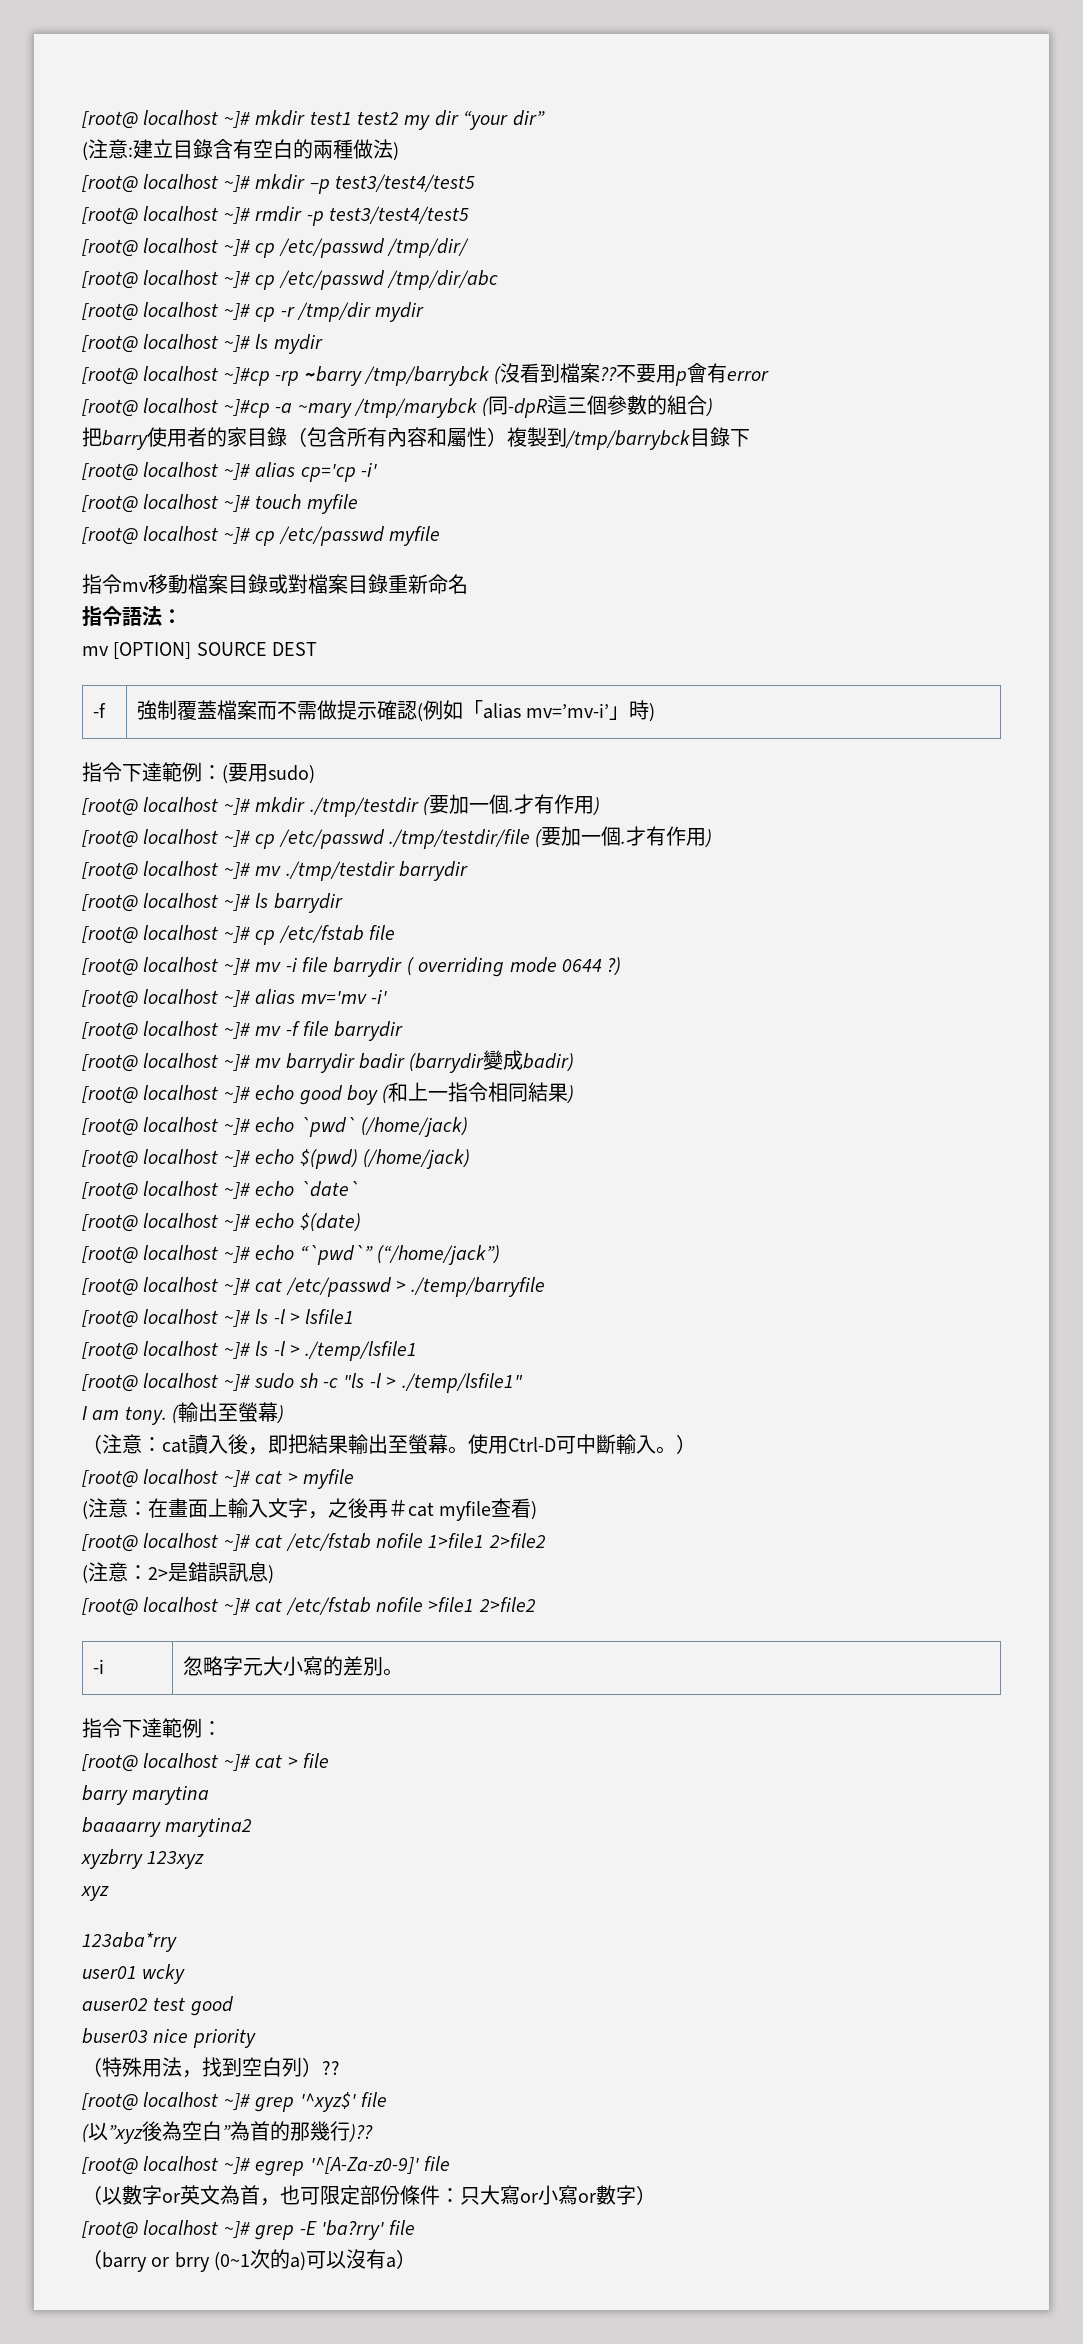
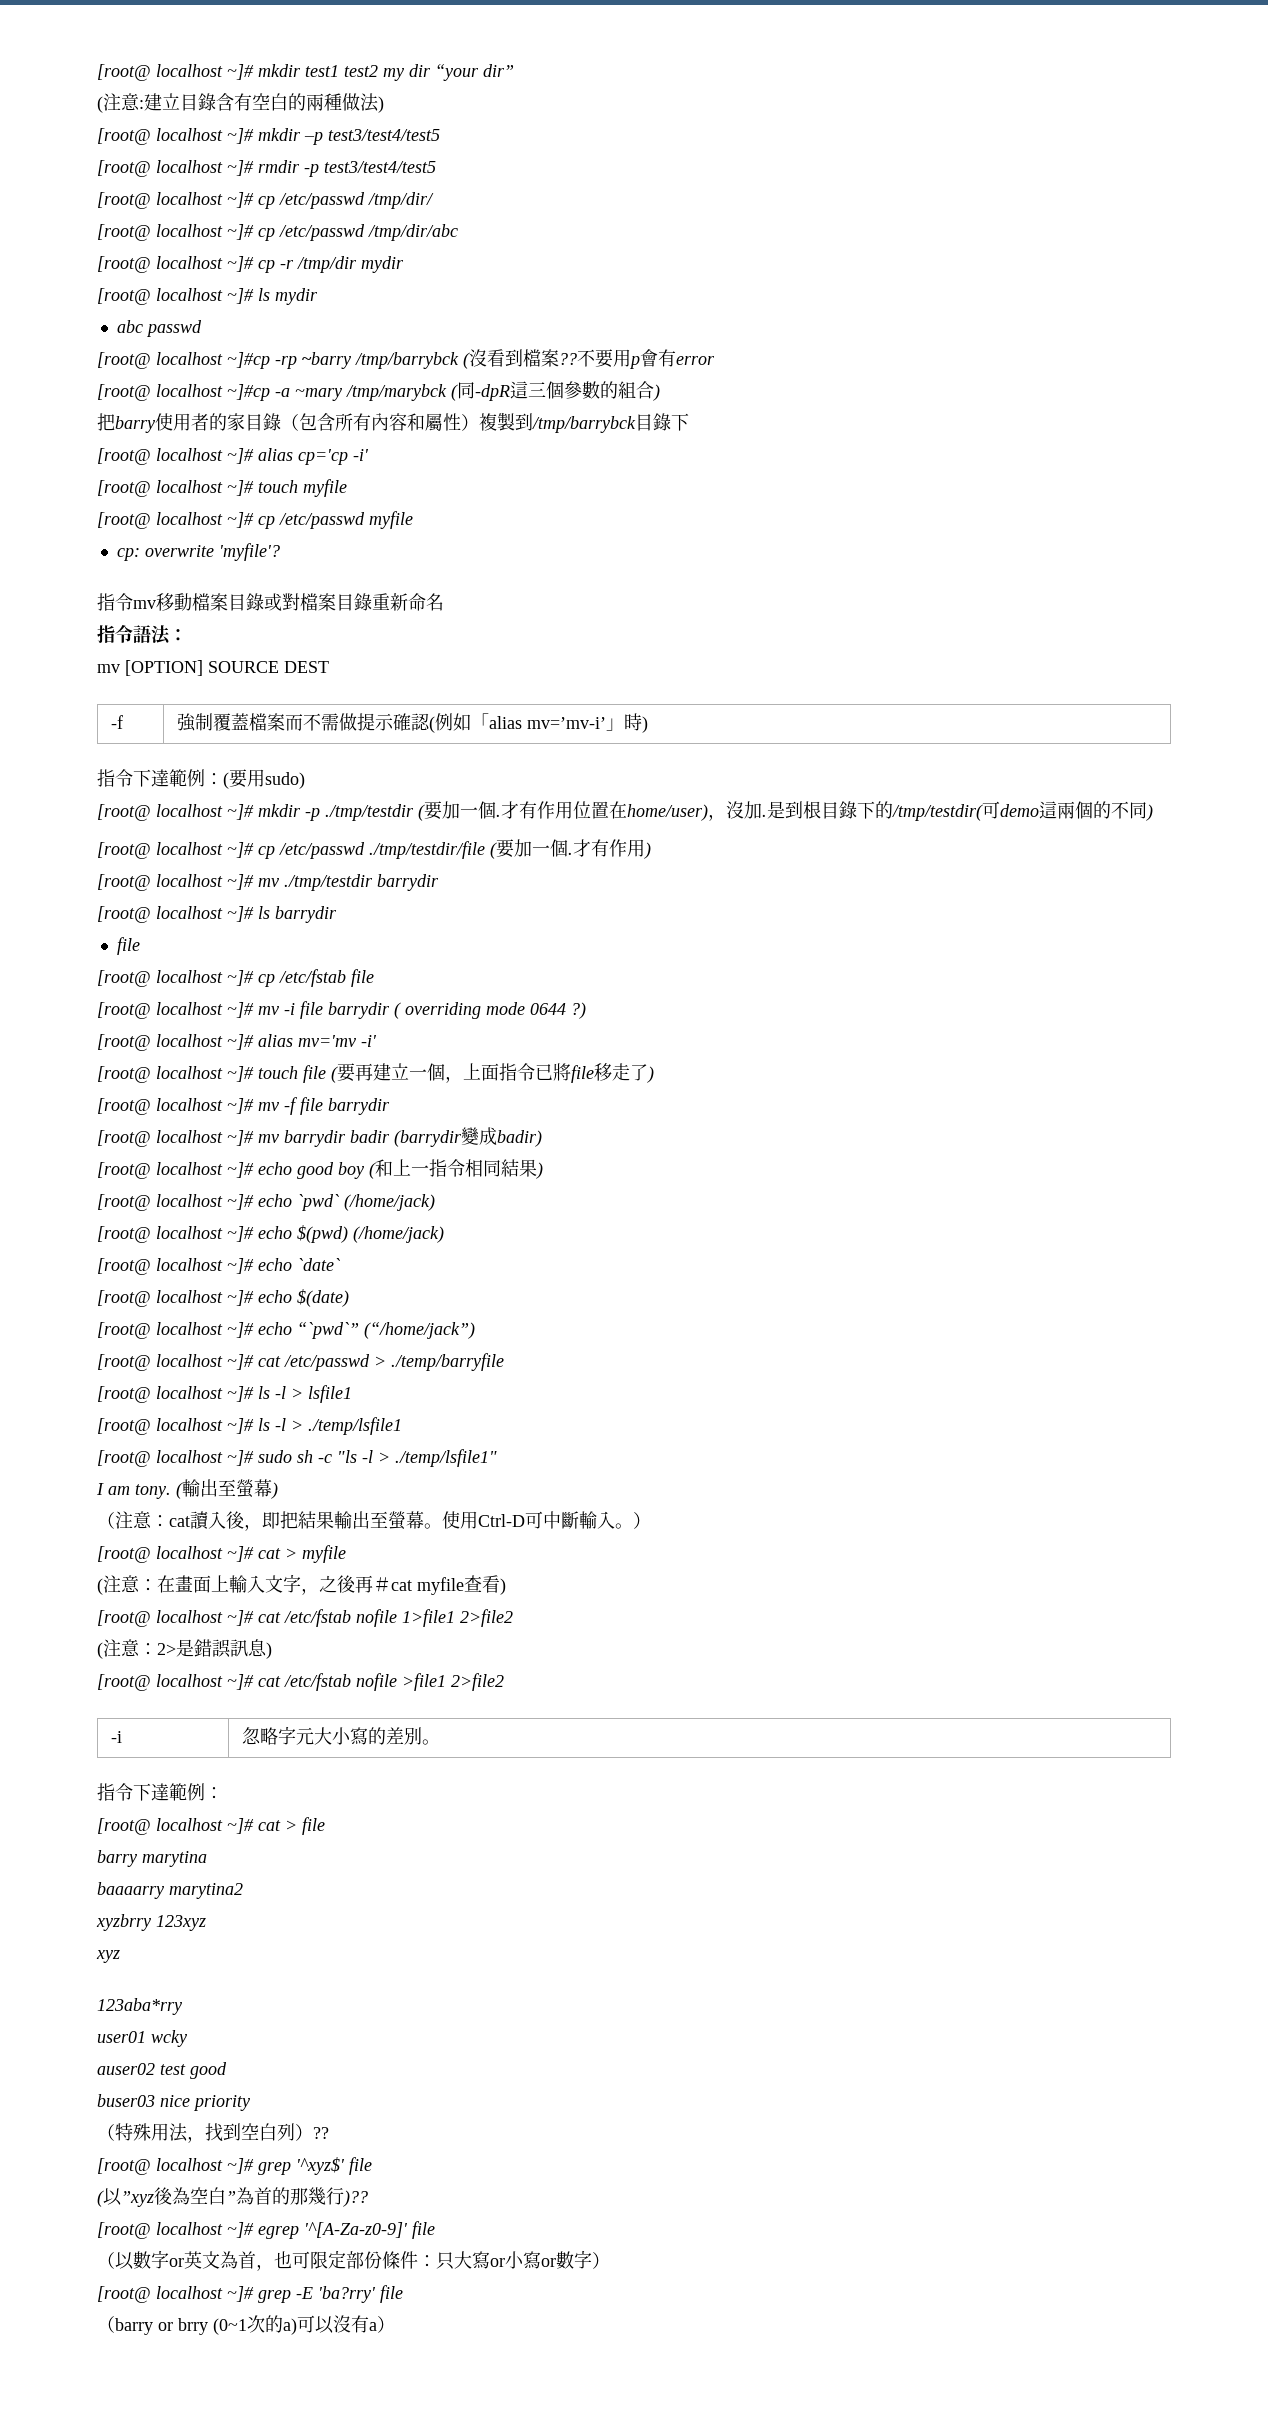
+ abc passwd
+ cp: overwrite 'myfile'?
- [root@ localhost ~]# mkdir ./tmp/testdir (要加一個.才有作用)
+ [root@ localhost ~]# mkdir -p ./tmp/testdir (要加一個.才有作用位置在home/user)，沒加.是到根目錄下的/tmp/testdir(可demo這兩個的不同)
  [root@ localhost ~]# ls barrydir
+ file
+ [root@ localhost ~]# touch file (要再建立一個，上面指令已將file移走了)

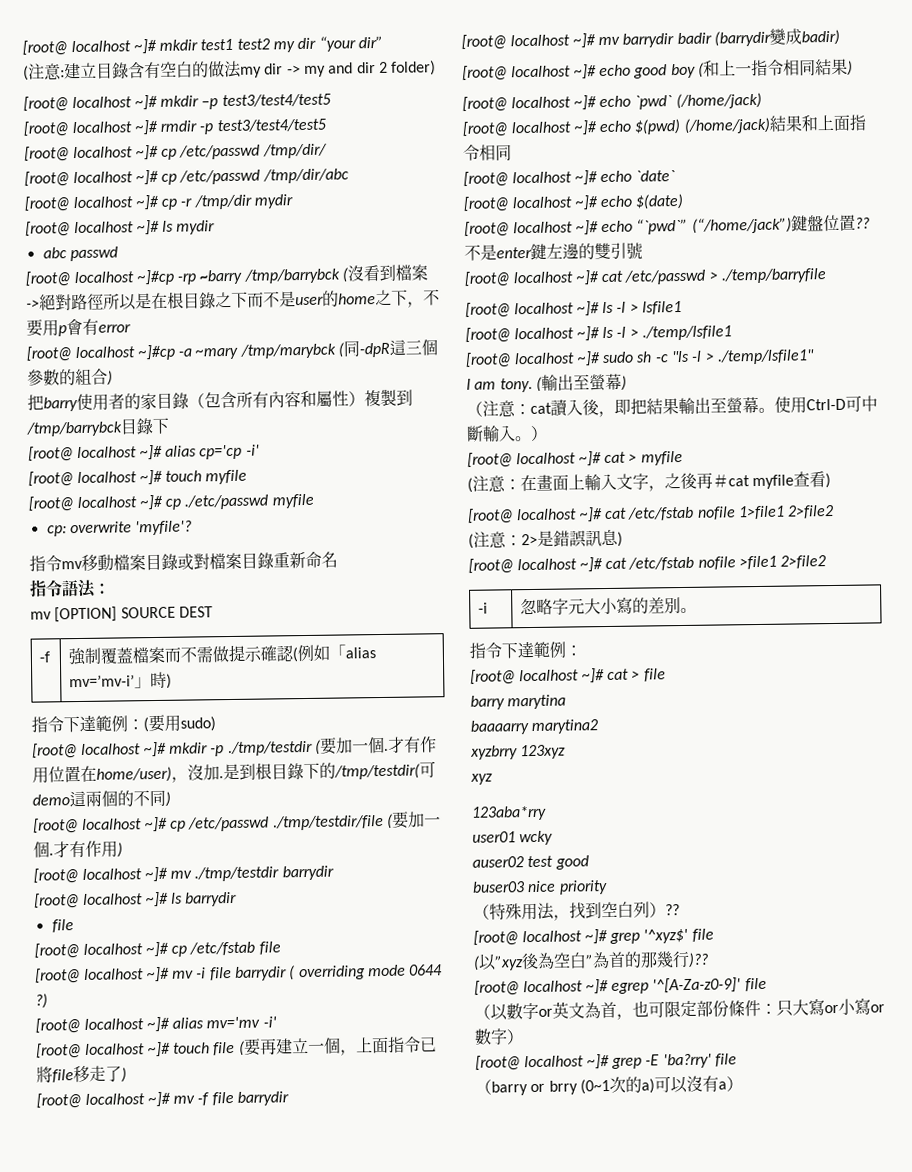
- (注意:建立目錄含有空白的兩種做法)
+ (注意:建立目錄含有空白的做法my dir -> my and dir 2 folder)
- [root@ localhost ~]#cp -rp ~barry /tmp/barrybck (沒看到檔案??不要用p會有error
+ [root@ localhost ~]#cp -rp ~barry /tmp/barrybck (沒看到檔案->絕對路徑所以是在根目錄之下而不是user的home之下，不要用p會有error
- [root@ localhost ~]# cp /etc/passwd myfile
+ [root@ localhost ~]# cp ./etc/passwd myfile
- [root@ localhost ~]# echo $(pwd) (/home/jack)
+ [root@ localhost ~]# echo $(pwd) (/home/jack)結果和上面指令相同
- [root@ localhost ~]# echo “`pwd`” (“/home/jack”)
+ [root@ localhost ~]# echo “`pwd`” (“/home/jack”)鍵盤位置??不是enter鍵左邊的雙引號

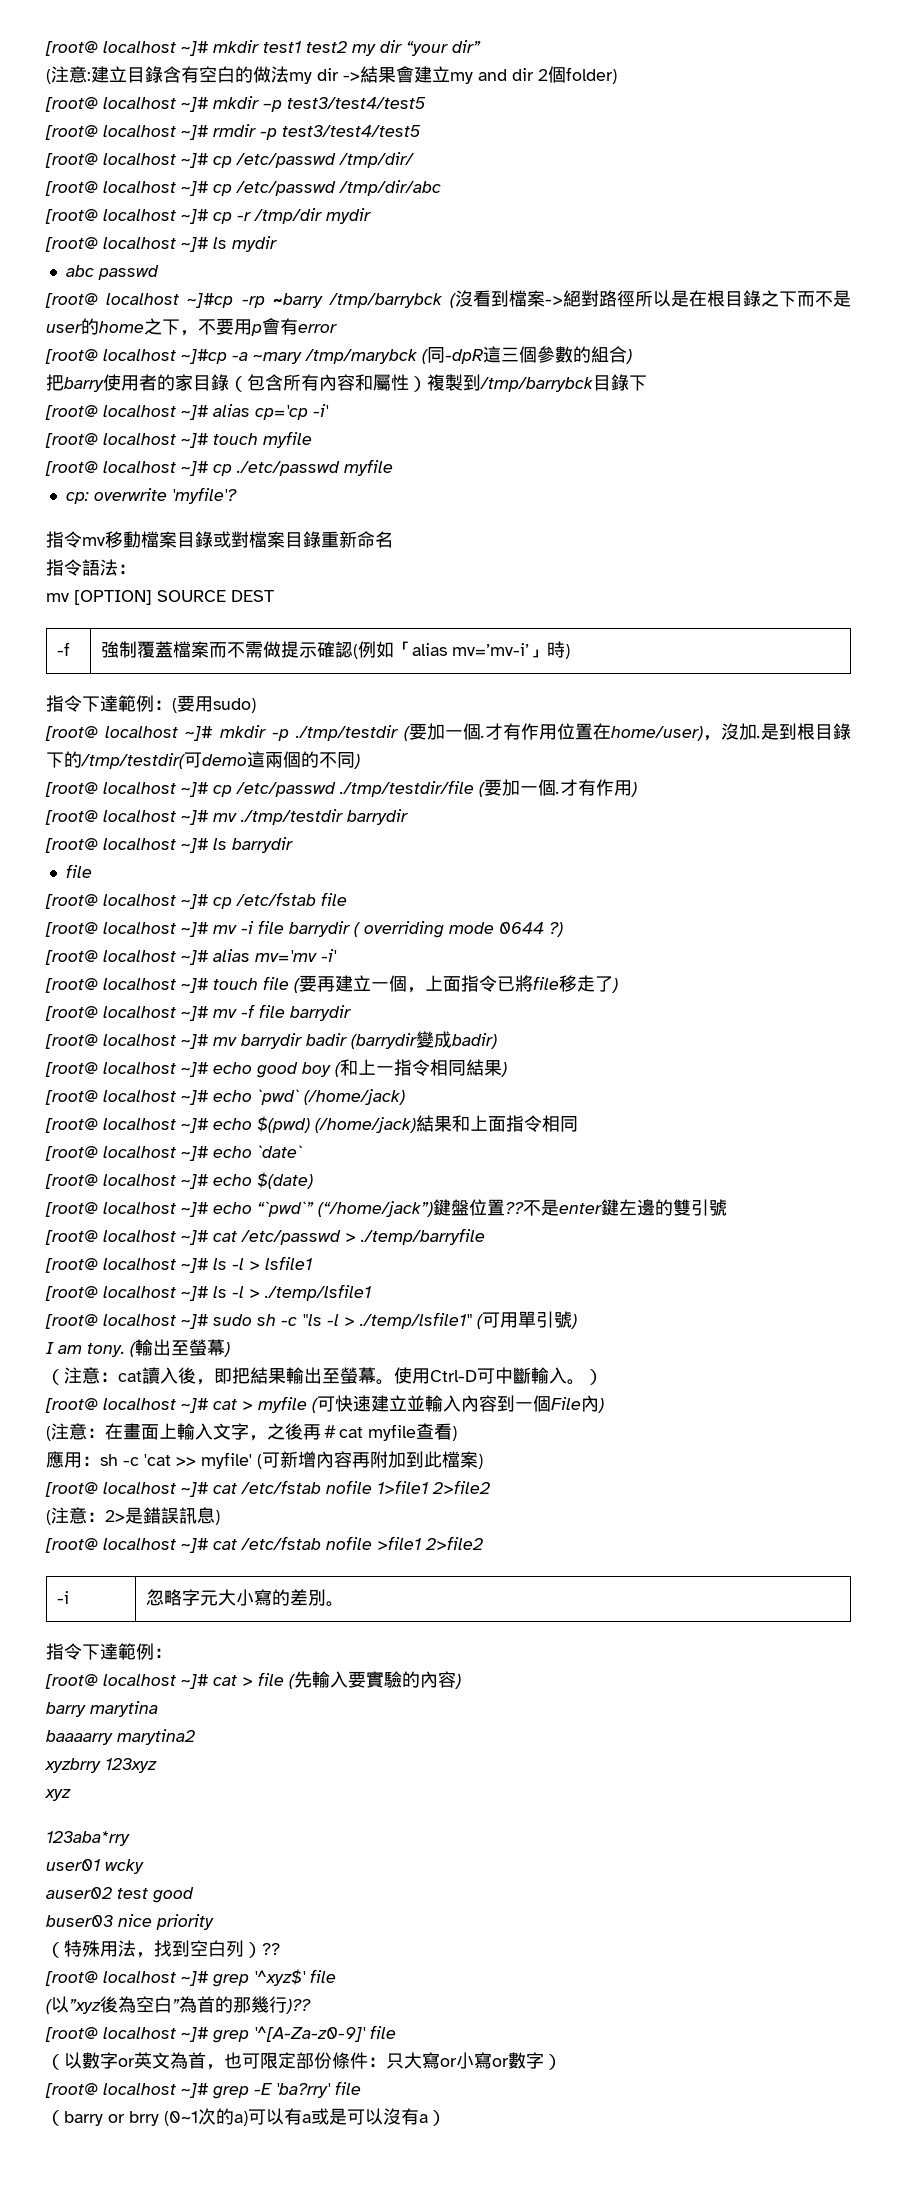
- (注意:建立目錄含有空白的做法my dir -> my and dir 2 folder)
+ (注意:建立目錄含有空白的做法my dir ->結果會建立my and dir 2個folder)
- [root@ localhost ~]# sudo sh -c "ls -l > ./temp/lsfile1"
+ [root@ localhost ~]# sudo sh -c "ls -l > ./temp/lsfile1" (可用單引號)
- [root@ localhost ~]# cat > myfile
+ [root@ localhost ~]# cat > myfile (可快速建立並輸入內容到一個File內)
+ 應用：sh -c 'cat >> myfile' (可新增內容再附加到此檔案)
- [root@ localhost ~]# cat > file
+ [root@ localhost ~]# cat > file (先輸入要實驗的內容)
- [root@ localhost ~]# egrep '^[A-Za-z0-9]' file
+ [root@ localhost ~]# grep '^[A-Za-z0-9]' file
- （barry or brry (0~1次的a)可以沒有a）
+ （barry or brry (0~1次的a)可以有a或是可以沒有a）

